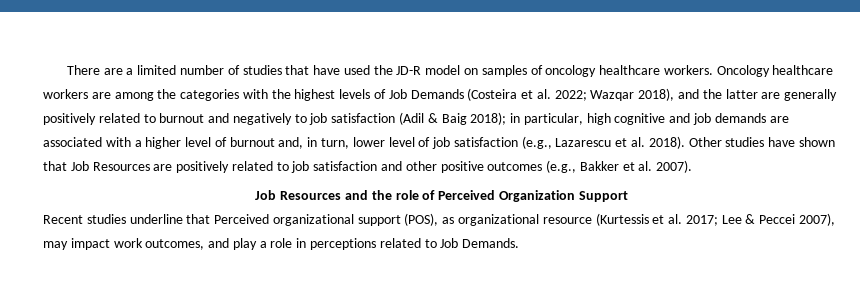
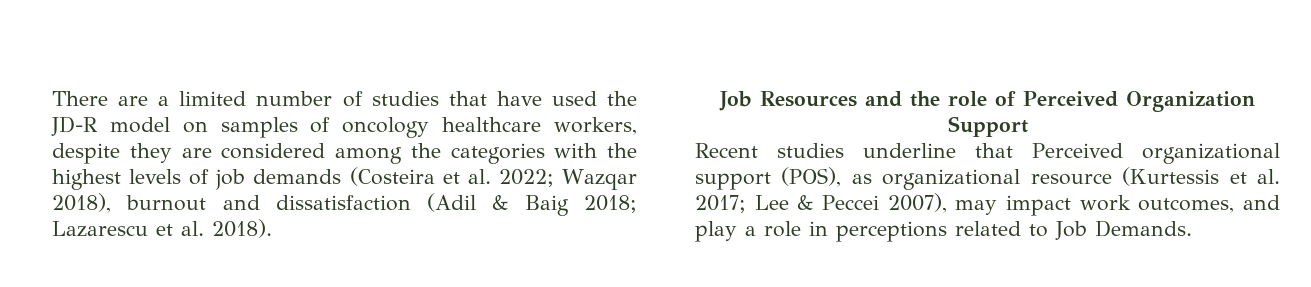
- There are a limited number of studies that have used the JD-R model on samples of oncology healthcare workers. Oncology healthcare workers are among the categories with the highest levels of Job Demands (Costeira et al. 2022; Wazqar 2018), and the latter are generally positively related to burnout and negatively to job satisfaction (Adil & Baig 2018); in particular, high cognitive and job demands are associated with a higher level of burnout and, in turn, lower level of job satisfaction (e.g., Lazarescu et al. 2018). Other studies have shown that Job Resources are positively related to job satisfaction and other positive outcomes (e.g., Bakker et al. 2007).
+ There are a limited number of studies that have used the JD-R model on samples of oncology healthcare workers, despite they are considered among the categories with the highest levels of job demands (Costeira et al. 2022; Wazqar 2018), burnout and dissatisfaction (Adil & Baig 2018; Lazarescu et al. 2018).

